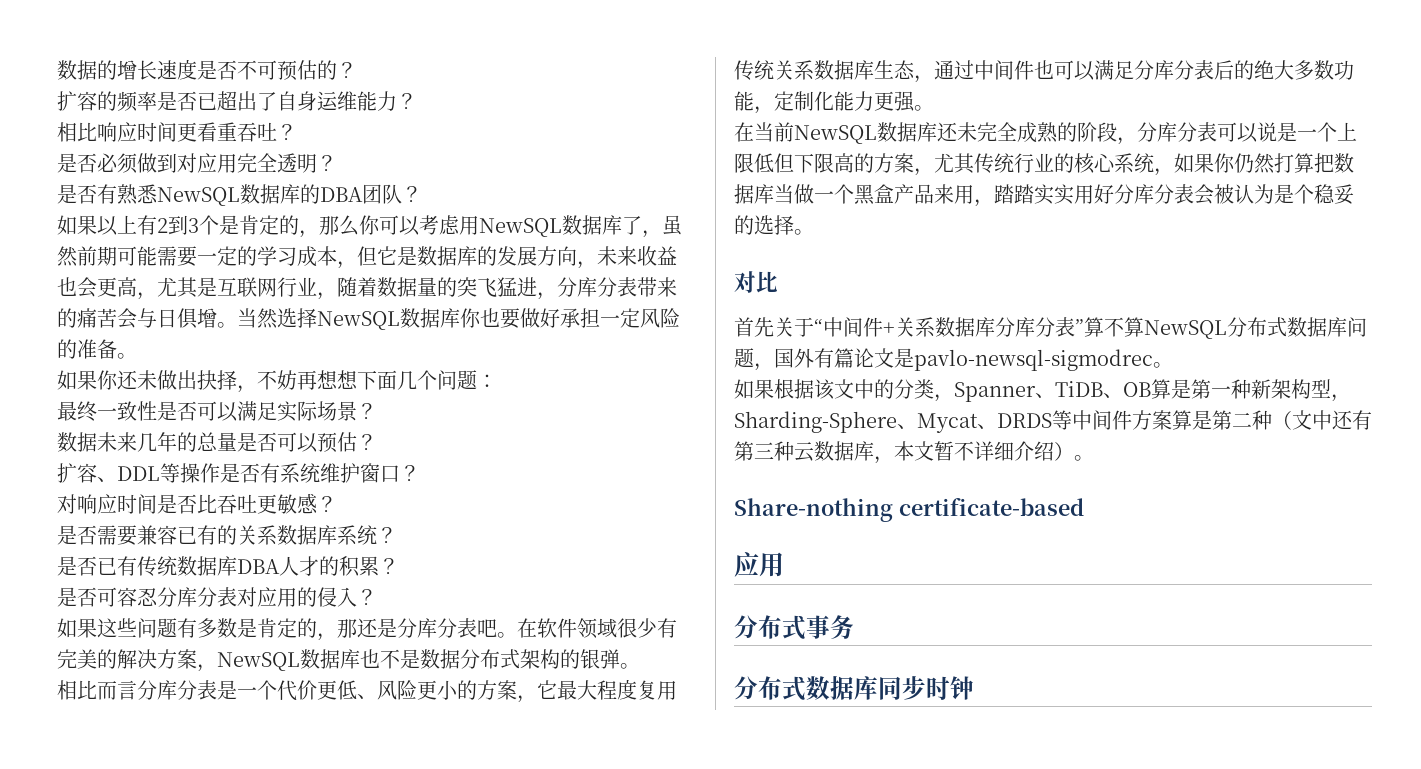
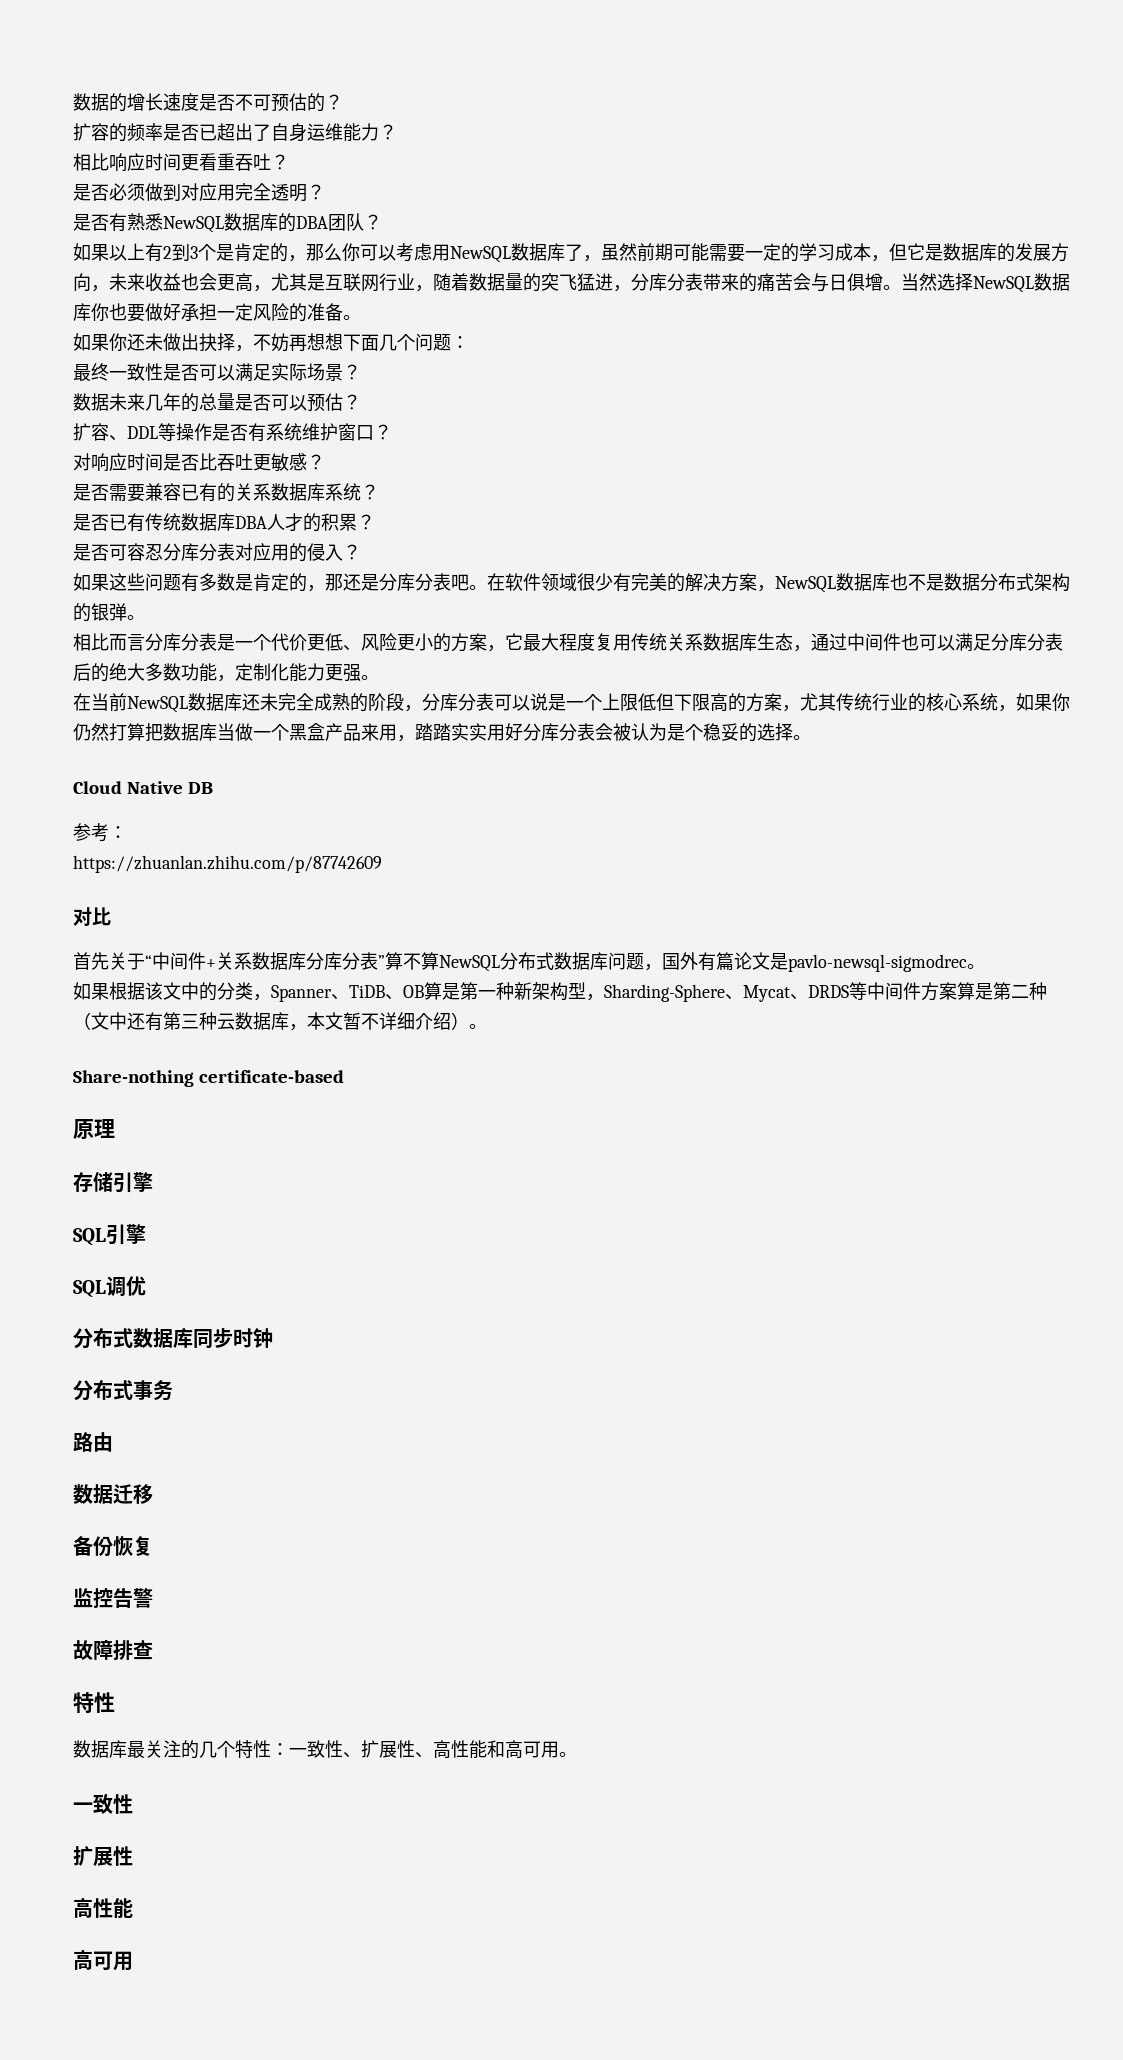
+ Cloud Native DB
+ 参考：
+ https://zhuanlan.zhihu.com/p/87742609
  Share-nothing certificate-based
- 应用
- 分布式事务
+ 原理
+ 存储引擎
+ SQL引擎
+ SQL调优
+ 分布式事务
+ 路由
+ 数据迁移
+ 备份恢复
+ 监控告警
+ 故障排查
+ 特性
+ 数据库最关注的几个特性：一致性、扩展性、高性能和高可用。
+ 一致性
+ 扩展性
+ 高性能
+ 高可用

